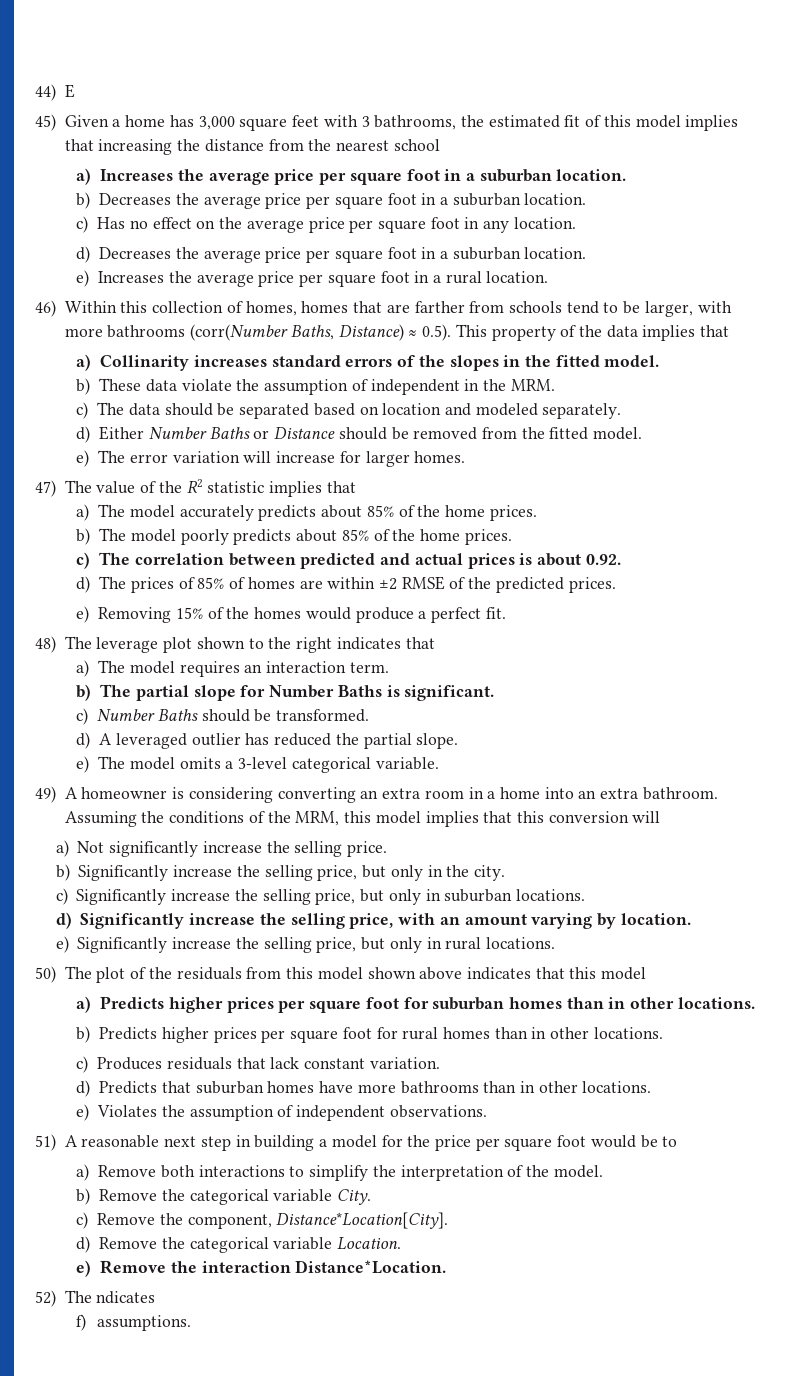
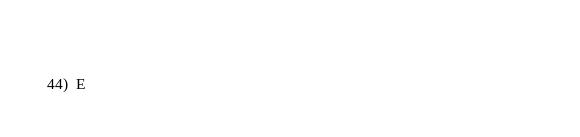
- 45) Given a home has 3,000 square feet with 3 bathrooms, the estimated fit of this model implies that increasing the distance from the nearest school
- a) Increases the average price per square foot in a suburban location.
- b) Decreases the average price per square foot in a suburban location.
- c) Has no effect on the average price per square foot in any location.
- d) Decreases the average price per square foot in a suburban location.
- e) Increases the average price per square foot in a rural location.
- 46) Within this collection of homes, homes that are farther from schools tend to be larger, with more bathrooms (corr(Number Baths, Distance) ≈ 0.5). This property of the data implies that
- a) Collinarity increases standard errors of the slopes in the fitted model.
- b) These data violate the assumption of independent in the MRM.
- c) The data should be separated based on location and modeled separately.
- d) Either Number Baths or Distance should be removed from the fitted model.
- e) The error variation will increase for larger homes.
- 47) The value of the R2 statistic implies that
- a) The model accurately predicts about 85% of the home prices.
- b) The model poorly predicts about 85% of the home prices.
- c) The correlation between predicted and actual prices is about 0.92.
- d) The prices of 85% of homes are within ±2 RMSE of the predicted prices.
- e) Removing 15% of the homes would produce a perfect fit.
- 48) The leverage plot shown to the right indicates that
- a) The model requires an interaction term.
- b) The partial slope for Number Baths is significant.
- c) Number Baths should be transformed.
- d) A leveraged outlier has reduced the partial slope.
- e) The model omits a 3-level categorical variable.
- 49) A homeowner is considering converting an extra room in a home into an extra bathroom. Assuming the conditions of the MRM, this model implies that this conversion will
- a) Not significantly increase the selling price.
- b) Significantly increase the selling price, but only in the city.
- c) Significantly increase the selling price, but only in suburban locations.
- d) Significantly increase the selling price, with an amount varying by location.
- e) Significantly increase the selling price, but only in rural locations.
- 50) The plot of the residuals from this model shown above indicates that this model
- a) Predicts higher prices per square foot for suburban homes than in other locations.
- b) Predicts higher prices per square foot for rural homes than in other locations.
- c) Produces residuals that lack constant variation.
- d) Predicts that suburban homes have more bathrooms than in other locations.
- e) Violates the assumption of independent observations.
- 51) A reasonable next step in building a model for the price per square foot would be to
- a) Remove both interactions to simplify the interpretation of the model.
- b) Remove the categorical variable City.
- c) Remove the component, Distance*Location[City].
- d) Remove the categorical variable Location.
- e) Remove the interaction Distance*Location.
- 52) The ndicates
- f) assumptions.

